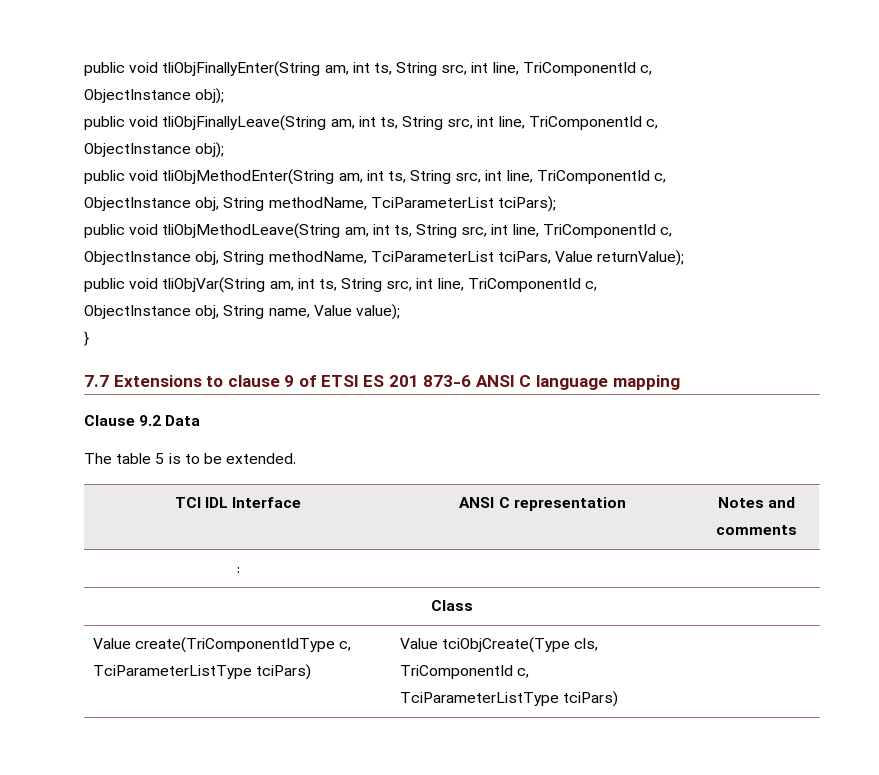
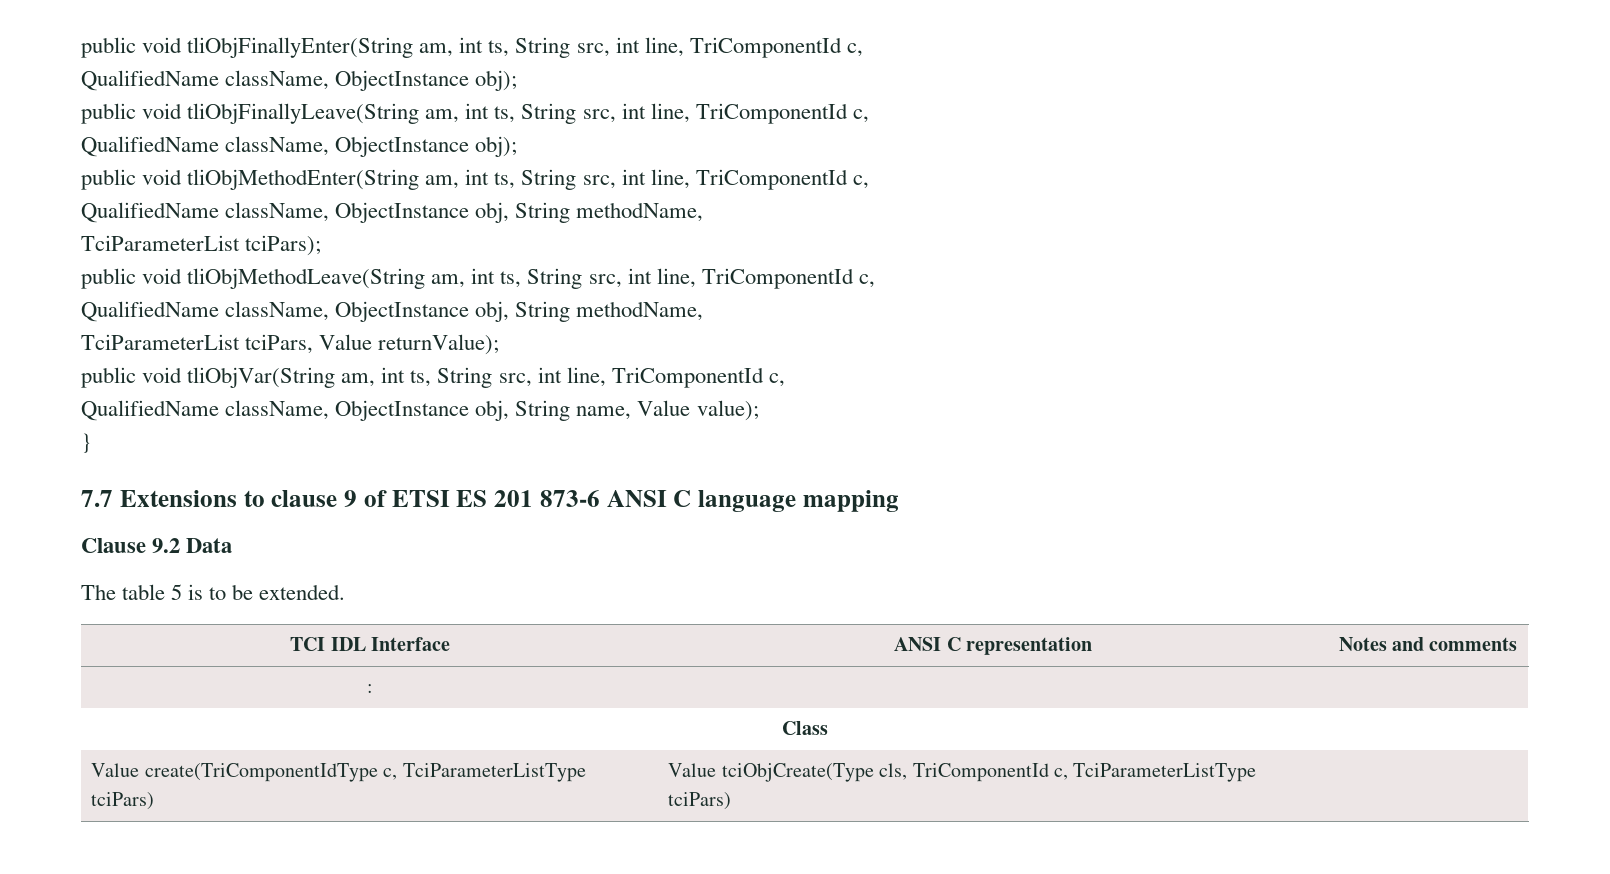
  public void tliObjFinallyEnter(String am, int ts, String src, int line, TriComponentId c,
- ObjectInstance obj);
+ QualifiedName className, ObjectInstance obj);
  public void tliObjFinallyLeave(String am, int ts, String src, int line, TriComponentId c,
- ObjectInstance obj);
+ QualifiedName className, ObjectInstance obj);
  public void tliObjMethodEnter(String am, int ts, String src, int line, TriComponentId c,
- ObjectInstance obj, String methodName, TciParameterList tciPars);
+ QualifiedName className, ObjectInstance obj, String methodName,
+ TciParameterList tciPars);
  public void tliObjMethodLeave(String am, int ts, String src, int line, TriComponentId c,
- ObjectInstance obj, String methodName, TciParameterList tciPars, Value returnValue);
+ QualifiedName className, ObjectInstance obj, String methodName,
+ TciParameterList tciPars, Value returnValue);
- ObjectInstance obj, String name, Value value);
+ QualifiedName className, ObjectInstance obj, String name, Value value);

